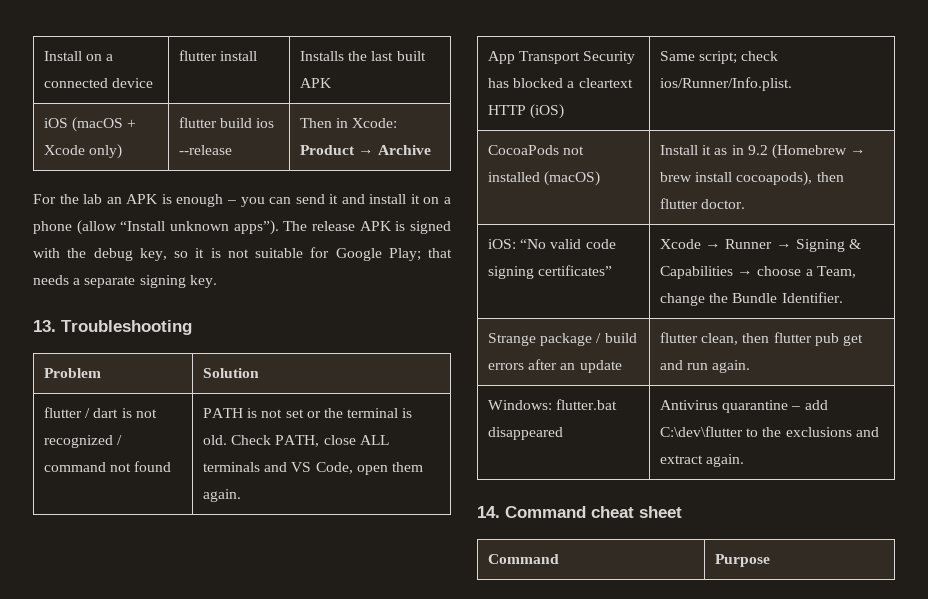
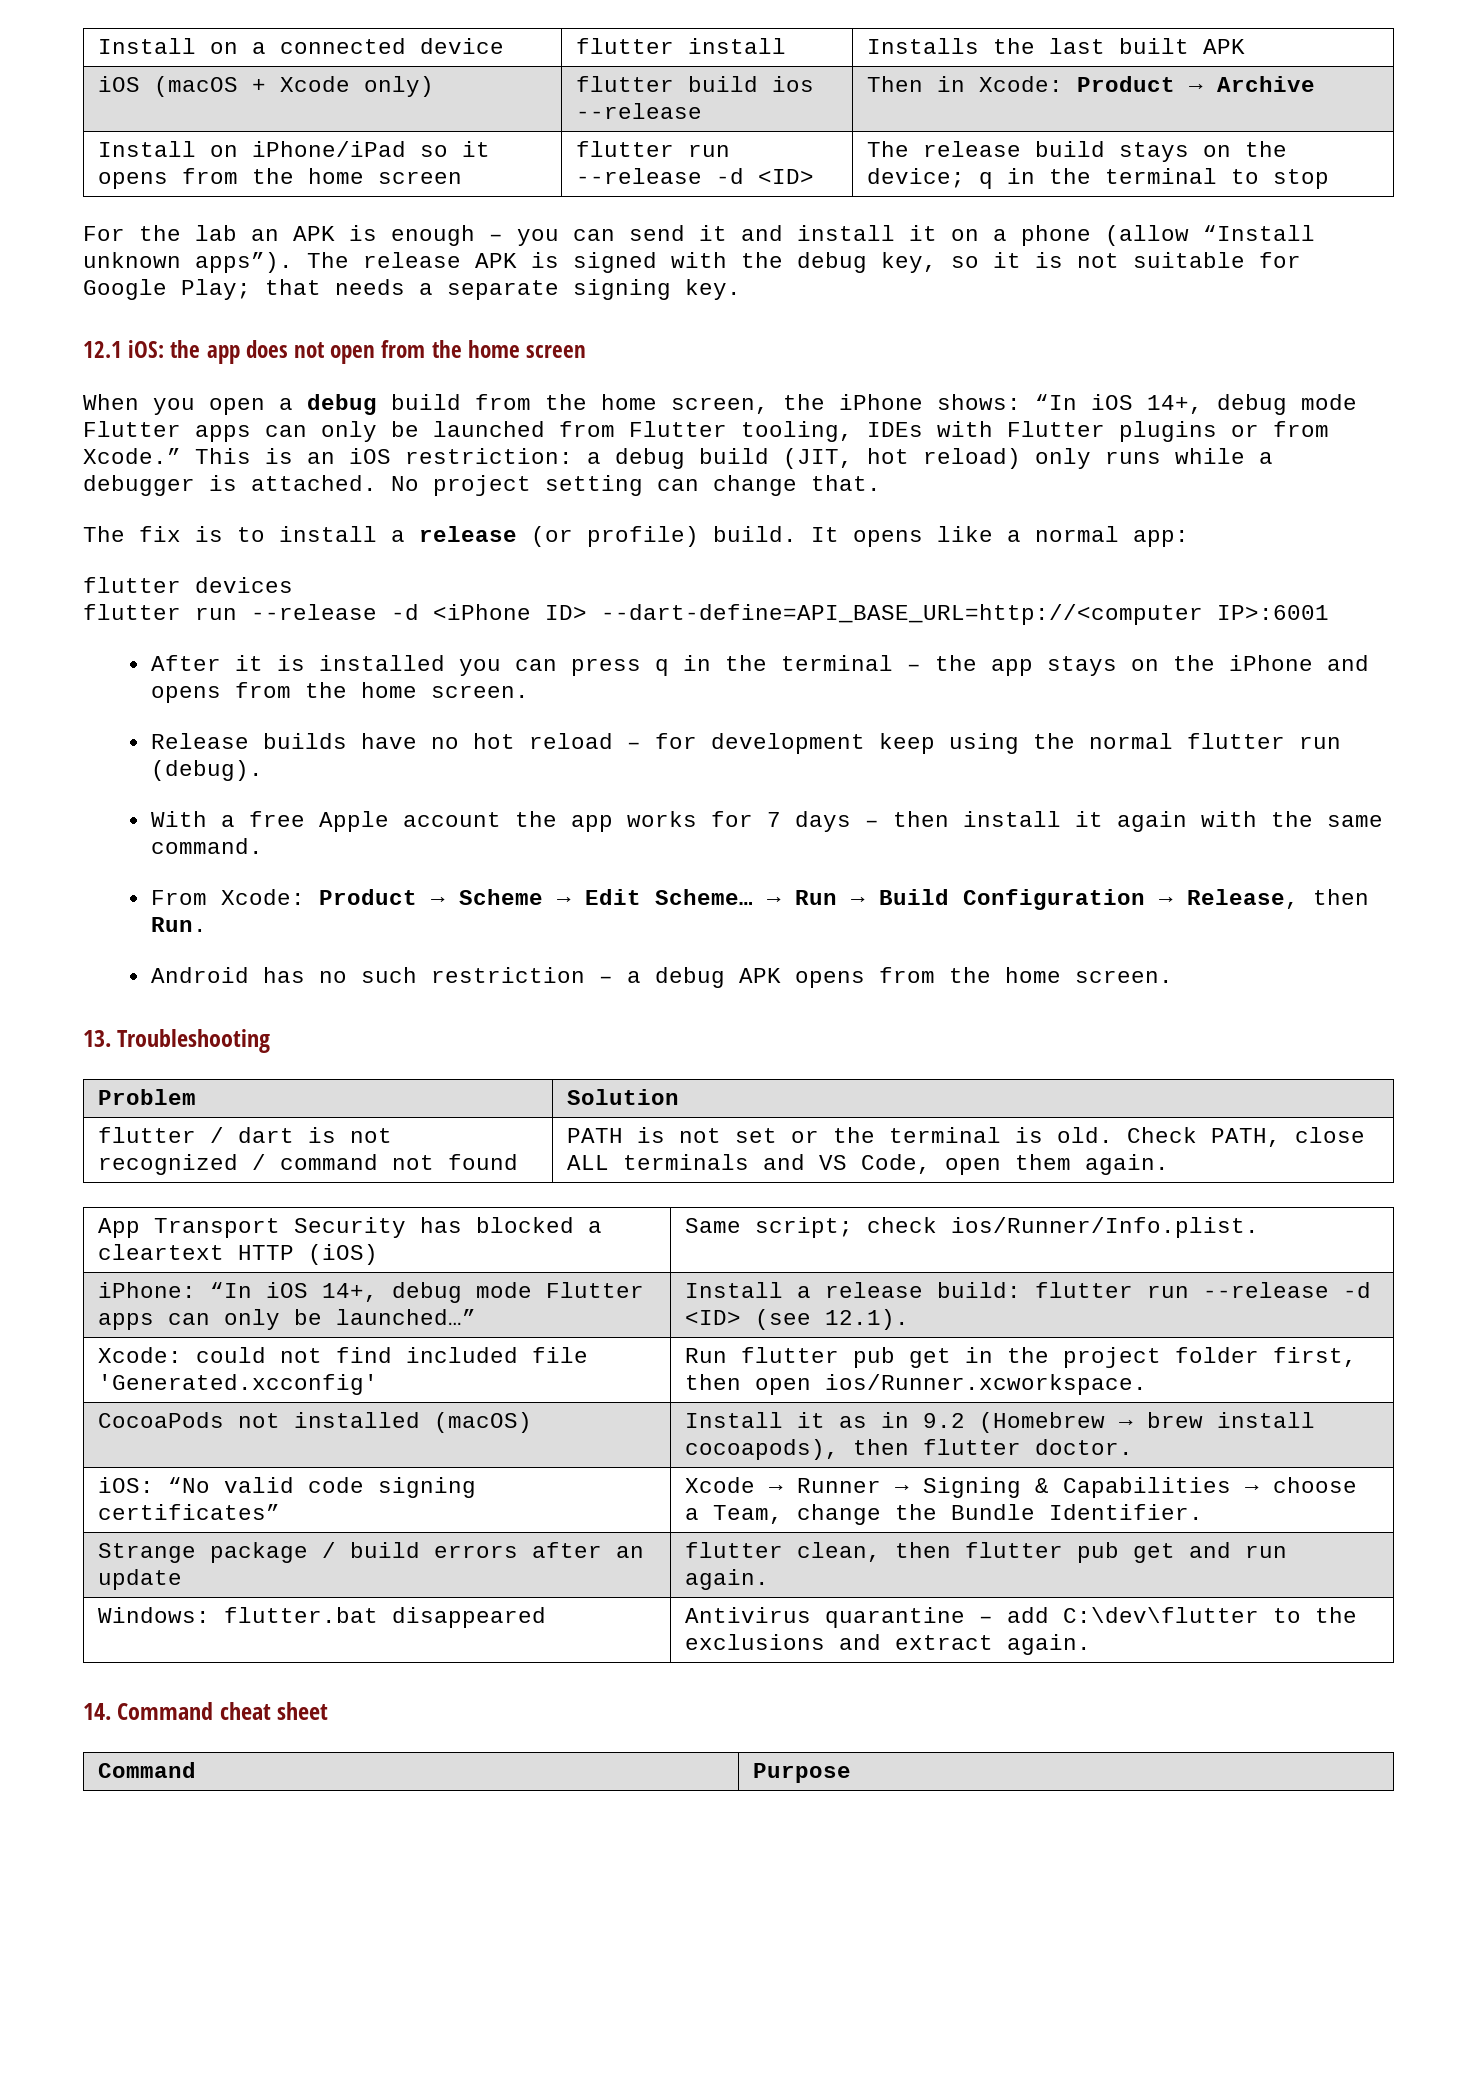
+ Install on iPhone/iPad so it opens from the home screen | flutter run --release -d <ID> | The release build stays on the device; q in the terminal to stop
+ 12.1 iOS: the app does not open from the home screen
+ When you open a debug build from the home screen, the iPhone shows: “In iOS 14+, debug mode Flutter apps can only be launched from Flutter tooling, IDEs with Flutter plugins or from Xcode.” This is an iOS restriction: a debug build (JIT, hot reload) only runs while a debugger is attached. No project setting can change that.
+ The fix is to install a release (or profile) build. It opens like a normal app:
+ flutter devices
+ flutter run --release -d <iPhone ID> --dart-define=API_BASE_URL=http://<computer IP>:6001
+ After it is installed you can press q in the terminal – the app stays on the iPhone and opens from the home screen.
+ Release builds have no hot reload – for development keep using the normal flutter run (debug).
+ With a free Apple account the app works for 7 days – then install it again with the same command.
+ From Xcode: Product → Scheme → Edit Scheme… → Run → Build Configuration → Release, then Run.
+ Android has no such restriction – a debug APK opens from the home screen.
+ iPhone: “In iOS 14+, debug mode Flutter apps can only be launched…” | Install a release build: flutter run --release -d <ID> (see 12.1).
+ Xcode: could not find included file 'Generated.xcconfig' | Run flutter pub get in the project folder first, then open ios/Runner.xcworkspace.

